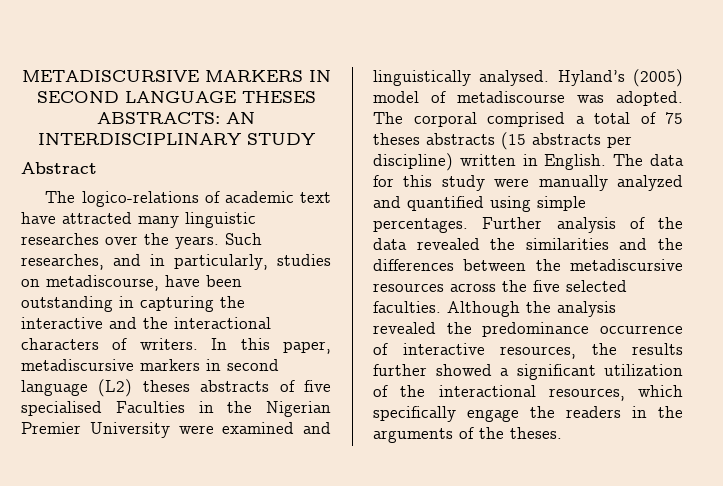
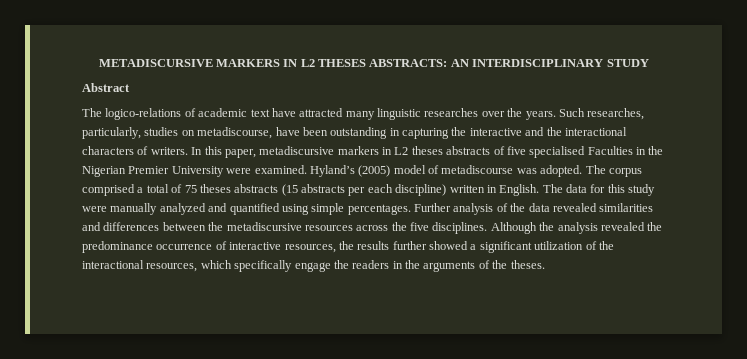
- METADISCURSIVE MARKERS IN SECOND LANGUAGE THESES ABSTRACTS: AN INTERDISCIPLINARY STUDY
+ METADISCURSIVE MARKERS IN L2 THESES ABSTRACTS: AN INTERDISCIPLINARY STUDY
- Such researches, and in particularly, studies on metadiscourse, have been outstanding in capturing the interactive and the interactional characters of writers.
+ Such researches, particularly, studies on metadiscourse, have been outstanding in capturing the interactive and the interactional characters of writers.
- In this paper, metadiscursive markers in second language (L2) theses abstracts of five specialised Faculties in the Nigerian Premier University were examined and linguistically analysed.
+ In this paper, metadiscursive markers in L2 theses abstracts of five specialised Faculties in the Nigerian Premier University were examined.
- The corporal comprised a total of 75 theses abstracts (15 abstracts per discipline) written in English.
+ The corpus comprised a total of 75 theses abstracts (15 abstracts per each discipline) written in English.
- Further analysis of the data revealed the similarities and the differences between the metadiscursive resources across the five selected faculties.
+ Further analysis of the data revealed similarities and differences between the metadiscursive resources across the five disciplines.

